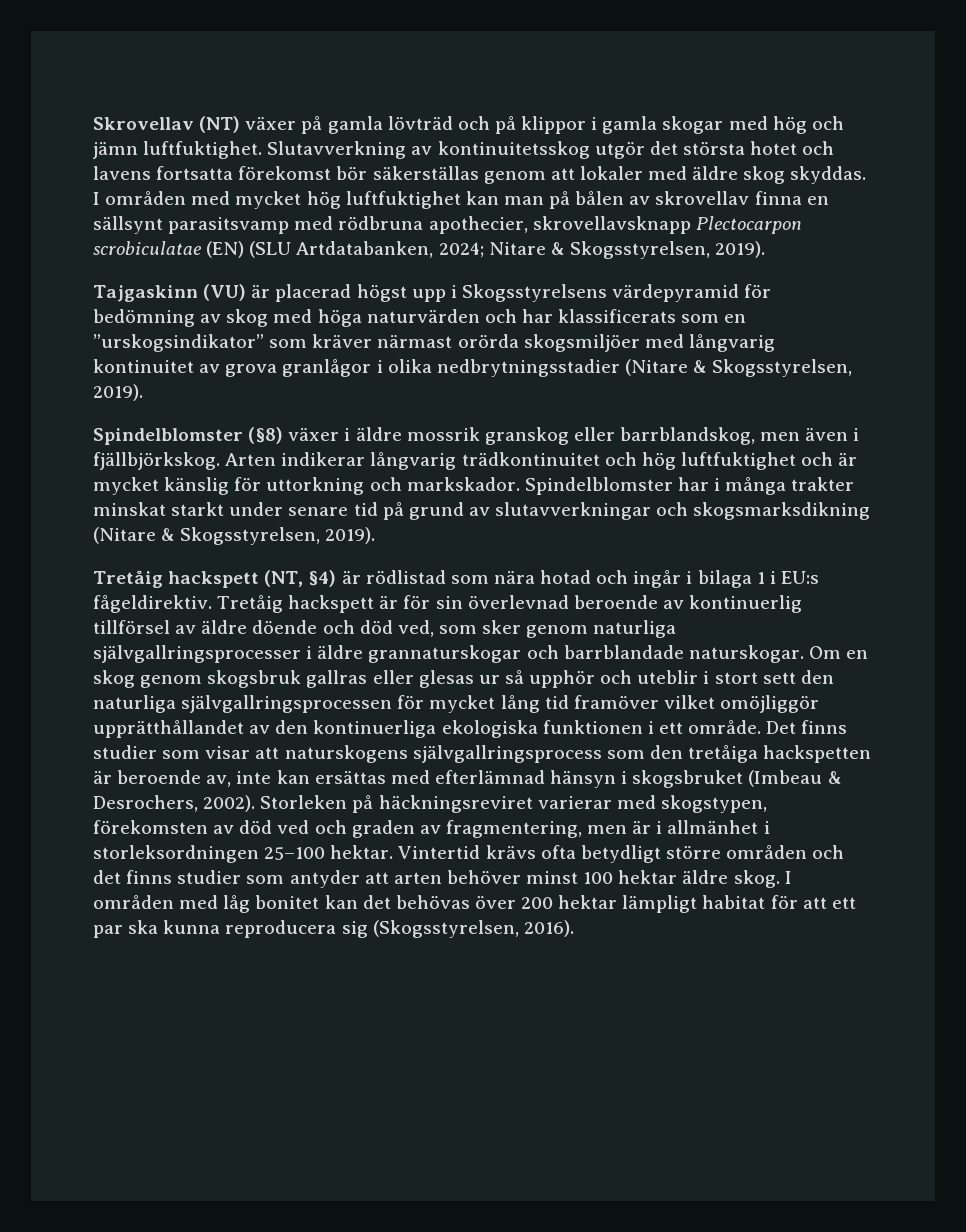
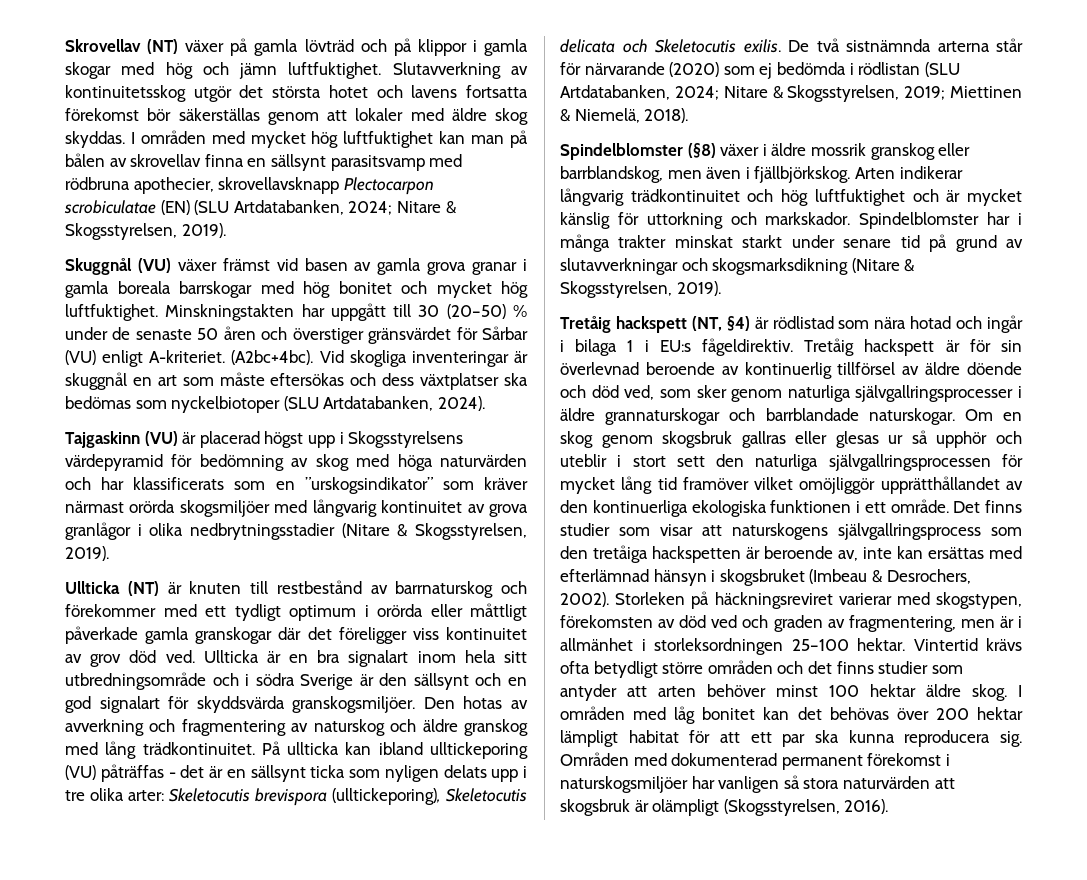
+ Skuggnål (VU) växer främst vid basen av gamla grova granar i gamla boreala barrskogar med hög bonitet och mycket hög luftfuktighet. Minskningstakten har uppgått till 30 (20–50) % under de senaste 50 åren och överstiger gränsvärdet för Sårbar (VU) enligt A-kriteriet. (A2bc+4bc). Vid skogliga inventeringar är skuggnål en art som måste eftersökas och dess växtplatser ska bedömas som nyckelbiotoper (SLU Artdatabanken, 2024).
+ Ullticka (NT) är knuten till restbestånd av barrnaturskog och förekommer med ett tydligt optimum i orörda eller måttligt påverkade gamla granskogar där det föreligger viss kontinuitet av grov död ved. Ullticka är en bra signalart inom hela sitt utbredningsområde och i södra Sverige är den sällsynt och en god signalart för skyddsvärda granskogsmiljöer. Den hotas av avverkning och fragmentering av naturskog och äldre granskog med lång trädkontinuitet. På ullticka kan ibland ulltickeporing (VU) påträffas - det är en sällsynt ticka som nyligen delats upp i tre olika arter: Skeletocutis brevispora (ulltickeporing), Skeletocutis delicata och Skeletocutis exilis. De två sistnämnda arterna står för närvarande (2020) som ej bedömda i rödlistan (SLU Artdatabanken, 2024; Nitare & Skogsstyrelsen, 2019; Miettinen & Niemelä, 2018).
- I områden med låg bonitet kan det behövas över 200 hektar lämpligt habitat för att ett par ska kunna reproducera sig (Skogsstyrelsen, 2016).
+ I områden med låg bonitet kan det behövas över 200 hektar lämpligt habitat för att ett par ska kunna reproducera sig. Områden med dokumenterad permanent förekomst i naturskogsmiljöer har vanligen så stora naturvärden att skogsbruk är olämpligt (Skogsstyrelsen, 2016).

